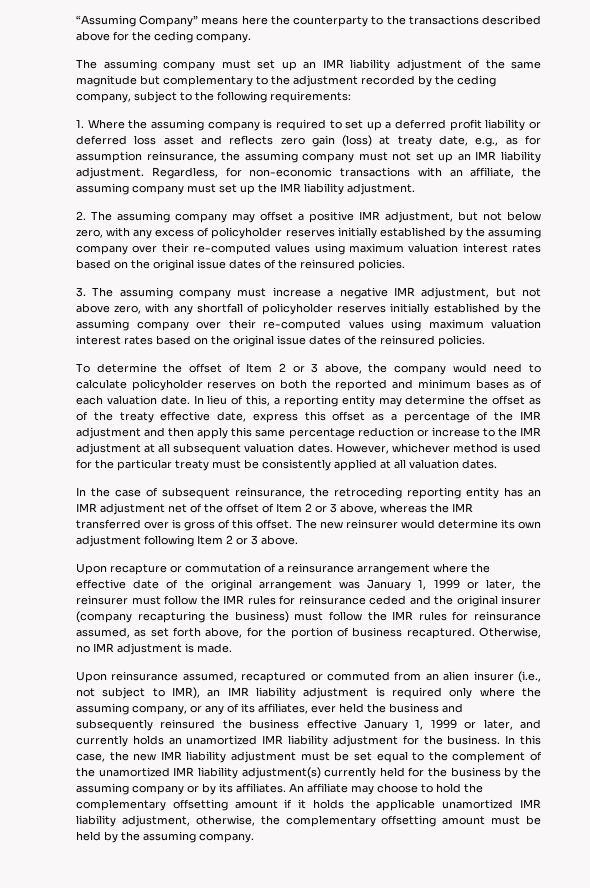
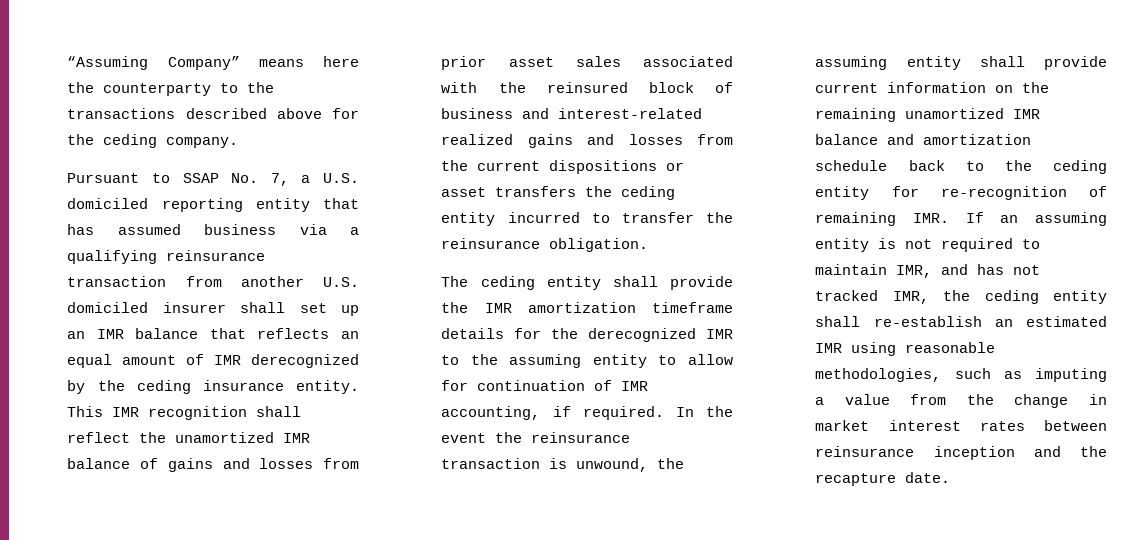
- The assuming company must set up an IMR liability adjustment of the same magnitude but complementary to the adjustment recorded by the ceding company, subject to the following requirements:
- 1. Where the assuming company is required to set up a deferred profit liability or deferred loss asset and reflects zero gain (loss) at treaty date, e.g., as for assumption reinsurance, the assuming company must not set up an IMR liability adjustment. Regardless, for non-economic transactions with an affiliate, the assuming company must set up the IMR liability adjustment.
- 2. The assuming company may offset a positive IMR adjustment, but not below zero, with any excess of policyholder reserves initially established by the assuming company over their re-computed values using maximum valuation interest rates based on the original issue dates of the reinsured policies.
- 3. The assuming company must increase a negative IMR adjustment, but not above zero, with any shortfall of policyholder reserves initially established by the assuming company over their re-computed values using maximum valuation interest rates based on the original issue dates of the reinsured policies.
- To determine the offset of Item 2 or 3 above, the company would need to calculate policyholder reserves on both the reported and minimum bases as of each valuation date. In lieu of this, a reporting entity may determine the offset as of the treaty effective date, express this offset as a percentage of the IMR adjustment and then apply this same percentage reduction or increase to the IMR adjustment at all subsequent valuation dates. However, whichever method is used for the particular treaty must be consistently applied at all valuation dates.
- In the case of subsequent reinsurance, the retroceding reporting entity has an IMR adjustment net of the offset of Item 2 or 3 above, whereas the IMR transferred over is gross of this offset. The new reinsurer would determine its own adjustment following Item 2 or 3 above.
- Upon recapture or commutation of a reinsurance arrangement where the effective date of the original arrangement was January 1, 1999 or later, the reinsurer must follow the IMR rules for reinsurance ceded and the original insurer (company recapturing the business) must follow the IMR rules for reinsurance assumed, as set forth above, for the portion of business recaptured. Otherwise, no IMR adjustment is made.
- Upon reinsurance assumed, recaptured or commuted from an alien insurer (i.e., not subject to IMR), an IMR liability adjustment is required only where the assuming company, or any of its affiliates, ever held the business and subsequently reinsured the business effective January 1, 1999 or later, and currently holds an unamortized IMR liability adjustment for the business. In this case, the new IMR liability adjustment must be set equal to the complement of the unamortized IMR liability adjustment(s) currently held for the business by the assuming company or by its affiliates. An affiliate may choose to hold the complementary offsetting amount if it holds the applicable unamortized IMR liability adjustment, otherwise, the complementary offsetting amount must be held by the assuming company.
+ Pursuant to SSAP No. 7, a U.S. domiciled reporting entity that has assumed business via a qualifying reinsurance transaction from another U.S. domiciled insurer shall set up an IMR balance that reflects an equal amount of IMR derecognized by the ceding insurance entity. This IMR recognition shall reflect the unamortized IMR balance of gains and losses from prior asset sales associated with the reinsured block of business and interest-related realized gains and losses from the current dispositions or asset transfers the ceding entity incurred to transfer the reinsurance obligation.
+ The ceding entity shall provide the IMR amortization timeframe details for the derecognized IMR to the assuming entity to allow for continuation of IMR accounting, if required. In the event the reinsurance transaction is unwound, the assuming entity shall provide current information on the remaining unamortized IMR balance and amortization schedule back to the ceding entity for re-recognition of remaining IMR. If an assuming entity is not required to maintain IMR, and has not tracked IMR, the ceding entity shall re-establish an estimated IMR using reasonable methodologies, such as imputing a value from the change in market interest rates between reinsurance inception and the recapture date.

